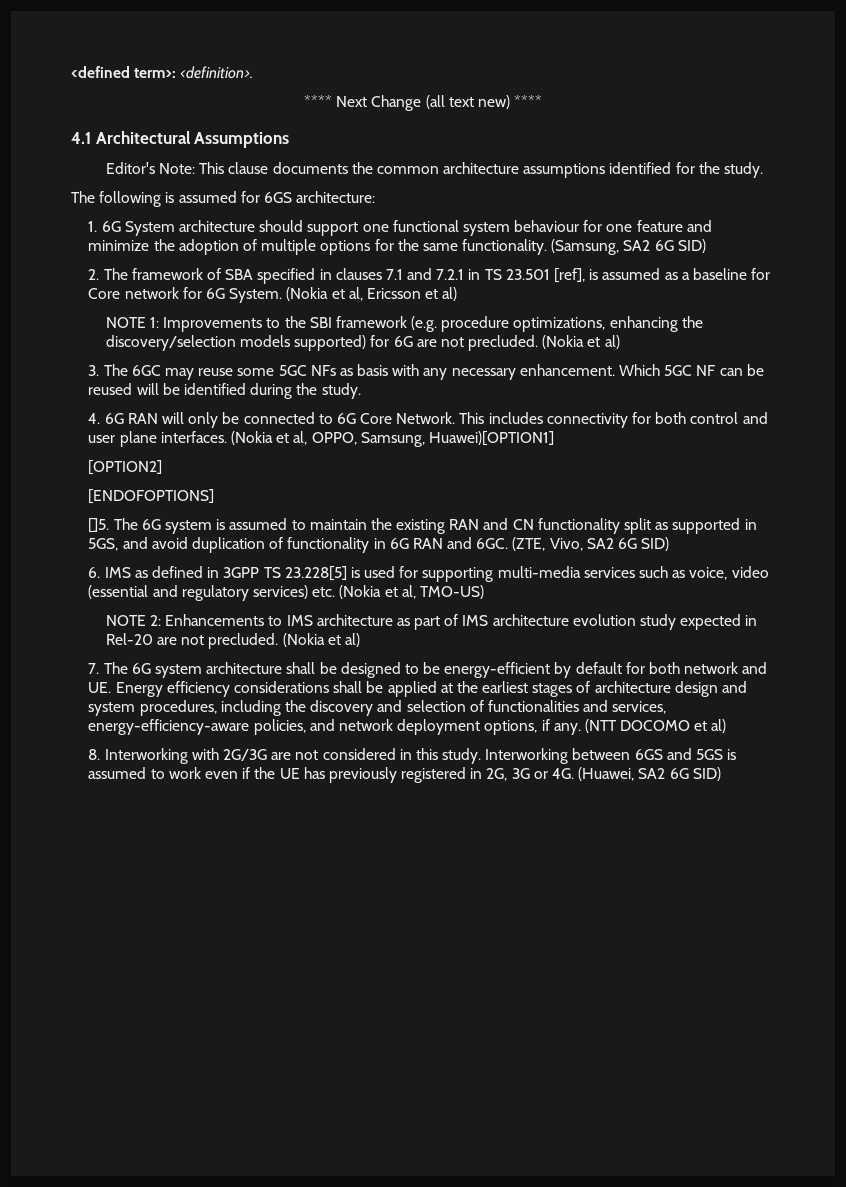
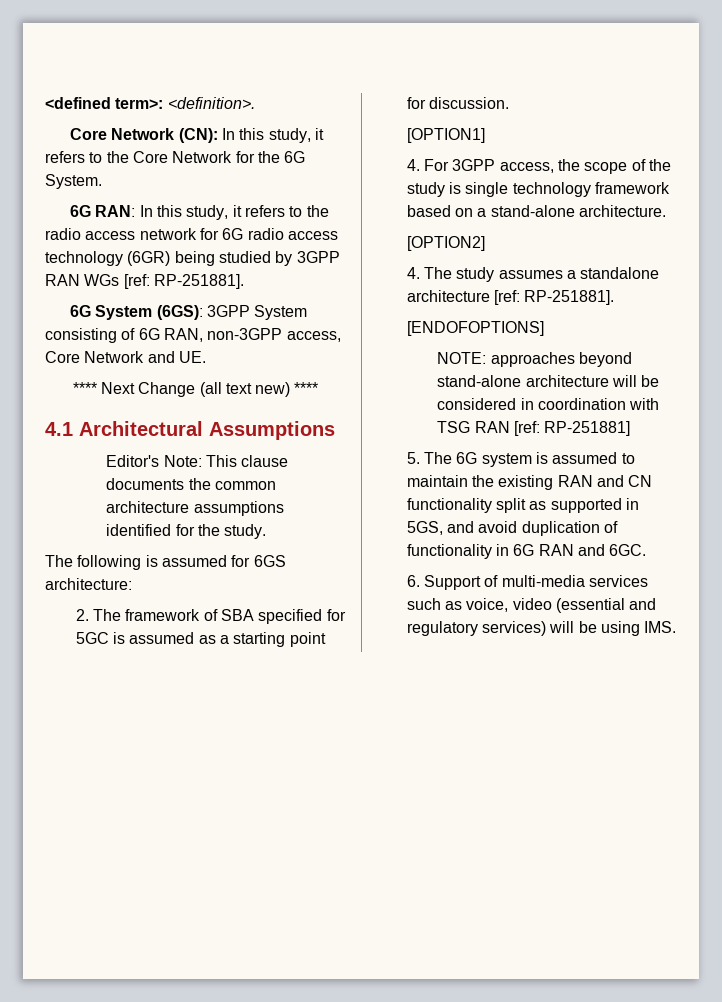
+ Core Network (CN): In this study, it refers to the Core Network for the 6G System.
+ 6G RAN: In this study, it refers to the radio access network for 6G radio access technology (6GR) being studied by 3GPP RAN WGs [ref: RP-251881].
+ 6G System (6GS): 3GPP System consisting of 6G RAN, non-3GPP access, Core Network and UE.
- 1. 6G System architecture should support one functional system behaviour for one feature and minimize the adoption of multiple options for the same functionality. (Samsung, SA2 6G SID)
- 2. The framework of SBA specified in clauses 7.1 and 7.2.1 in TS 23.501 [ref], is assumed as a baseline for Core network for 6G System. (Nokia et al, Ericsson et al)
- NOTE 1: Improvements to the SBI framework (e.g. procedure optimizations, enhancing the discovery/selection models supported) for 6G are not precluded. (Nokia et al)
- 3. The 6GC may reuse some 5GC NFs as basis with any necessary enhancement. Which 5GC NF can be reused will be identified during the study.
- 4. 6G RAN will only be connected to 6G Core Network. This includes connectivity for both control and user plane interfaces. (Nokia et al, OPPO, Samsung, Huawei)[OPTION1]
+ 2. The framework of SBA specified for 5GC is assumed as a starting point for discussion.
+ [OPTION1]
+ 4. For 3GPP access, the scope of the study is single technology framework based on a stand-alone architecture.
  [OPTION2]
+ 4. The study assumes a standalone architecture [ref: RP-251881].
  [ENDOFOPTIONS]
- []5. The 6G system is assumed to maintain the existing RAN and CN functionality split as supported in 5GS, and avoid duplication of functionality in 6G RAN and 6GC. (ZTE, Vivo, SA2 6G SID)
- 6. IMS as defined in 3GPP TS 23.228[5] is used for supporting multi-media services such as voice, video (essential and regulatory services) etc. (Nokia et al, TMO-US)
- NOTE 2: Enhancements to IMS architecture as part of IMS architecture evolution study expected in Rel-20 are not precluded. (Nokia et al)
- 7. The 6G system architecture shall be designed to be energy-efficient by default for both network and UE. Energy efficiency considerations shall be applied at the earliest stages of architecture design and system procedures, including the discovery and selection of functionalities and services, energy-efficiency-aware policies, and network deployment options, if any. (NTT DOCOMO et al)
- 8. Interworking with 2G/3G are not considered in this study. Interworking between 6GS and 5GS is assumed to work even if the UE has previously registered in 2G, 3G or 4G. (Huawei, SA2 6G SID)
+ NOTE: approaches beyond stand-alone architecture will be considered in coordination with TSG RAN [ref: RP-251881]
+ 5. The 6G system is assumed to maintain the existing RAN and CN functionality split as supported in 5GS, and avoid duplication of functionality in 6G RAN and 6GC.
+ 6. Support of multi-media services such as voice, video (essential and regulatory services) will be using IMS.

